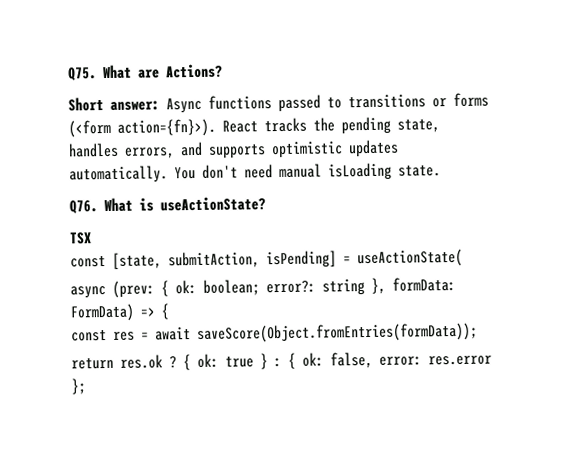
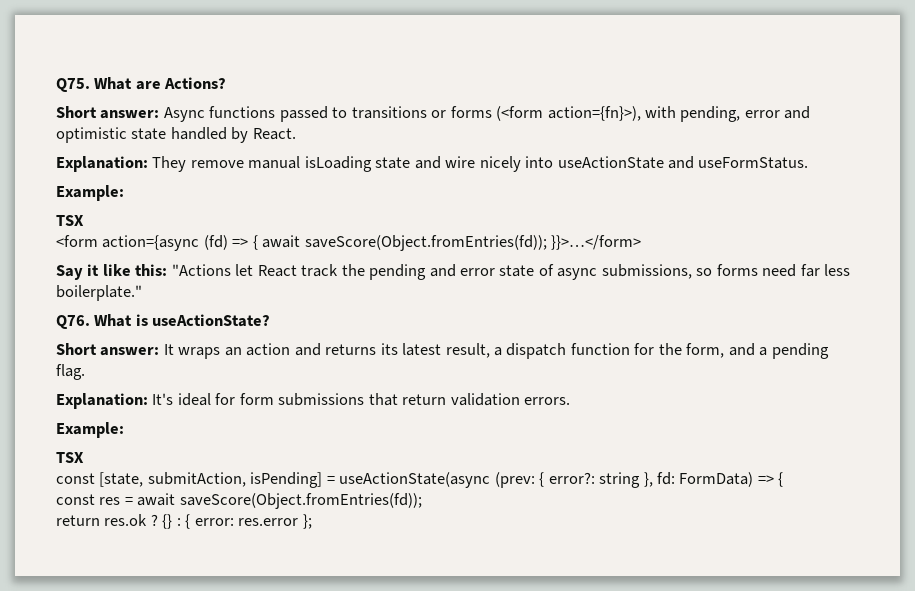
- Short answer: Async functions passed to transitions or forms (<form action={fn}>). React tracks the pending state, handles errors, and supports optimistic updates automatically. You don't need manual isLoading state.
+ Short answer: Async functions passed to transitions or forms (<form action={fn}>), with pending, error and optimistic state handled by React.
+ Explanation: They remove manual isLoading state and wire nicely into useActionState and useFormStatus.
+ Example:
+ TSX
+ <form action={async (fd) => { await saveScore(Object.fromEntries(fd)); }}>…</form>
+ Say it like this: "Actions let React track the pending and error state of async submissions, so forms need far less boilerplate."
  Q76. What is useActionState?
+ Short answer: It wraps an action and returns its latest result, a dispatch function for the form, and a pending flag.
+ Explanation: It's ideal for form submissions that return validation errors.
+ Example:
- const [state, submitAction, isPending] = useActionState(
- async (prev: { ok: boolean; error?: string }, formData: FormData) => {
+ const [state, submitAction, isPending] = useActionState(async (prev: { error?: string }, fd: FormData) => {
- const res = await saveScore(Object.fromEntries(formData));
+ const res = await saveScore(Object.fromEntries(fd));
- { ok: true } : { ok: false, error: res.error };
+ {} : { error: res.error };

